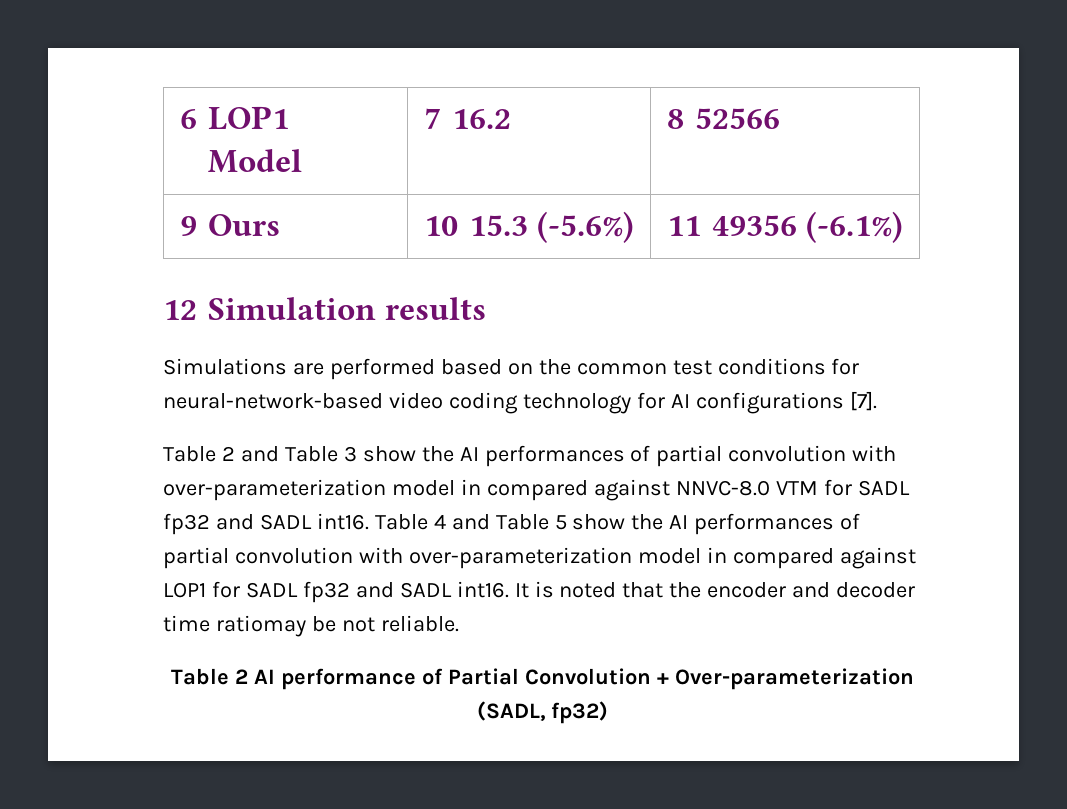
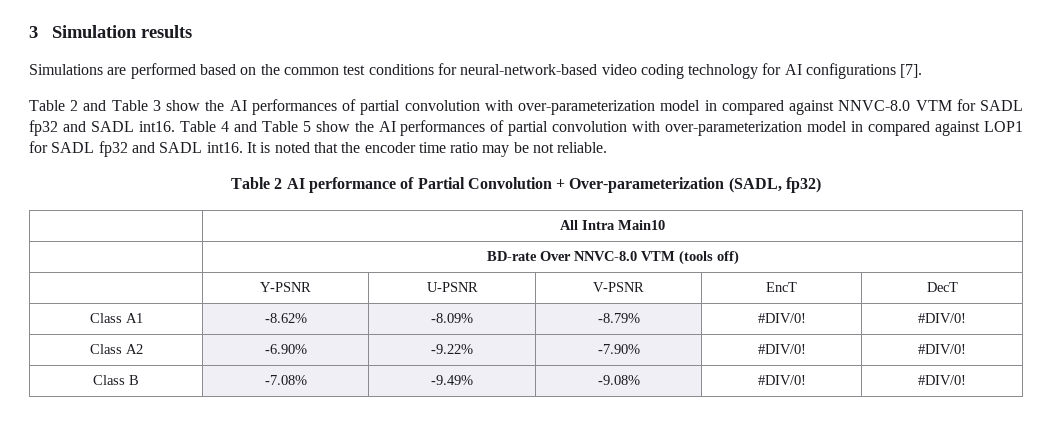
- 6 LOP1 Model | 7 16.2 | 8 52566
- 9 Ours | 10 15.3 (-5.6%) | 11 49356 (-6.1%)
- 12 Simulation results
+ 3 Simulation results
- It is noted that the encoder and decoder time ratiomay be not reliable.
+ It is noted that the encoder time ratio may be not reliable.
+ | All Intra Main10
+ | BD-rate Over NNVC-8.0 VTM (tools off)
+ | Y-PSNR | U-PSNR | V-PSNR | EncT | DecT
+ Class A1 | -8.62% | -8.09% | -8.79% | #DIV/0! | #DIV/0!
+ Class A2 | -6.90% | -9.22% | -7.90% | #DIV/0! | #DIV/0!
+ Class B | -7.08% | -9.49% | -9.08% | #DIV/0! | #DIV/0!

